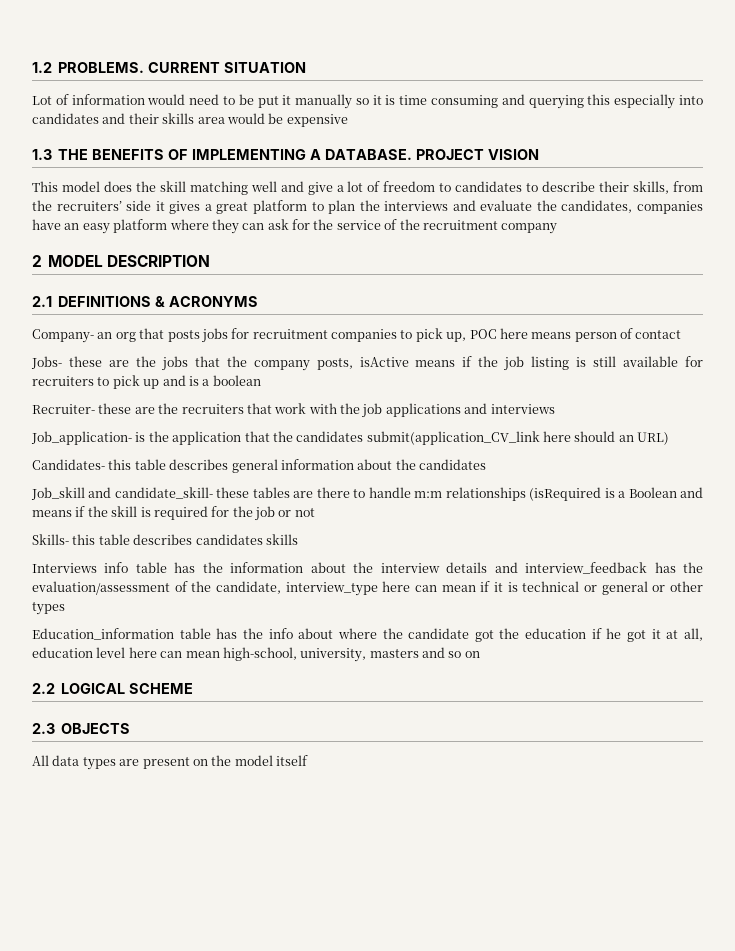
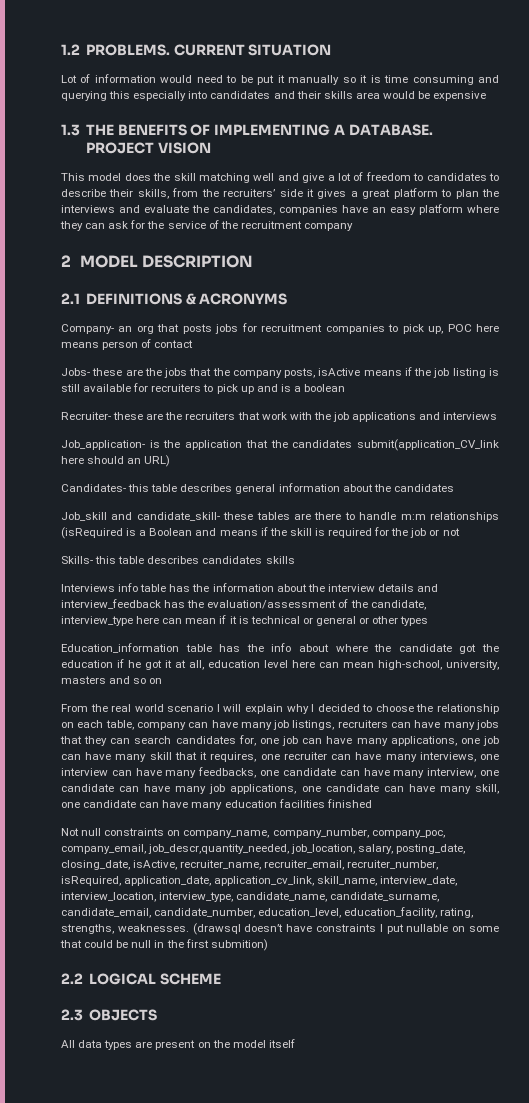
+ From the real world scenario I will explain why I decided to choose the relationship on each table, company can have many job listings, recruiters can have many jobs that they can search candidates for, one job can have many applications, one job can have many skill that it requires, one recruiter can have many interviews, one interview can have many feedbacks, one candidate can have many interview, one candidate can have many job applications, one candidate can have many skill, one candidate can have many education facilities finished
+ Not null constraints on company_name, company_number, company_poc, company_email, job_descr,quantity_needed, job_location, salary, posting_date, closing_date, isActive, recruiter_name, recruiter_email, recruiter_number, isRequired, application_date, application_cv_link, skill_name, interview_date, interview_location, interview_type, candidate_name, candidate_surname, candidate_email, candidate_number, education_level, education_facility, rating, strengths, weaknesses. (drawsql doesn’t have constraints I put nullable on some that could be null in the first submition)

